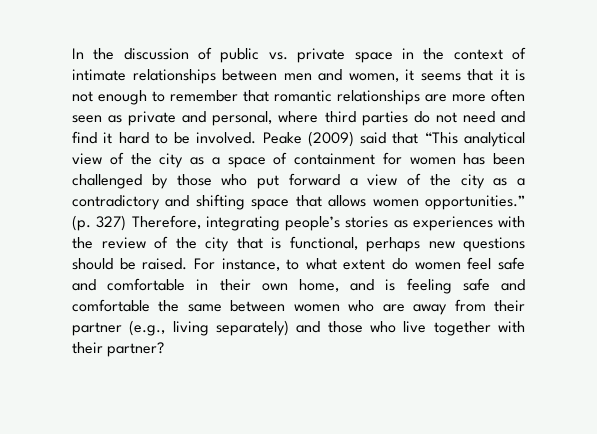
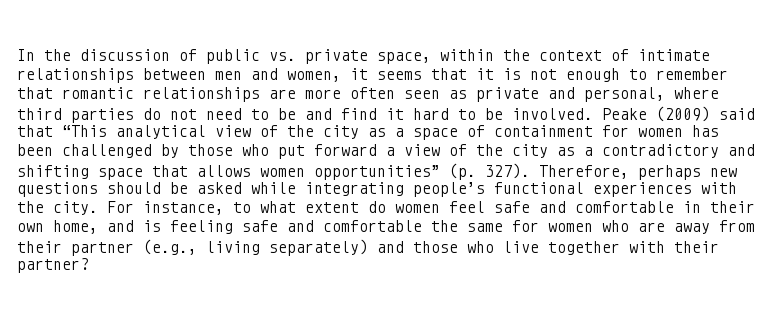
- In the discussion of public vs. private space in the context of intimate relationships between men and women, it seems that it is not enough to remember that romantic relationships are more often seen as private and personal, where third parties do not need and find it hard to be involved.
+ In the discussion of public vs. private space, within the context of intimate relationships between men and women, it seems that it is not enough to remember that romantic relationships are more often seen as private and personal, where third parties do not need to be and find it hard to be involved.
- Peake (2009) said that “This analytical view of the city as a space of containment for women has been challenged by those who put forward a view of the city as a contradictory and shifting space that allows women opportunities.” (p. 327) Therefore, integrating people’s stories as experiences with the review of the city that is functional, perhaps new questions should be raised.
+ Peake (2009) said that “This analytical view of the city as a space of containment for women has been challenged by those who put forward a view of the city as a contradictory and shifting space that allows women opportunities” (p. 327). Therefore, perhaps new questions should be asked while integrating people’s functional experiences with the city.
- For instance, to what extent do women feel safe and comfortable in their own home, and is feeling safe and comfortable the same between women who are away from their partner (e.g., living separately) and those who live together with their partner?
+ For instance, to what extent do women feel safe and comfortable in their own home, and is feeling safe and comfortable the same for women who are away from their partner (e.g., living separately) and those who live together with their partner?

